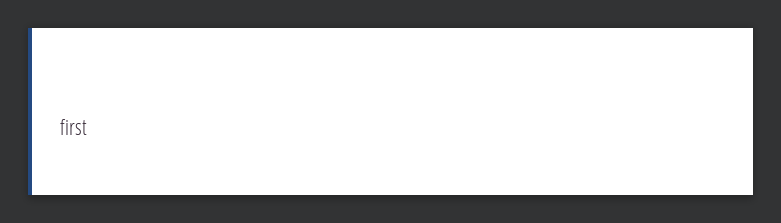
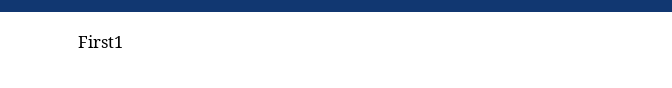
- first
+ First1

